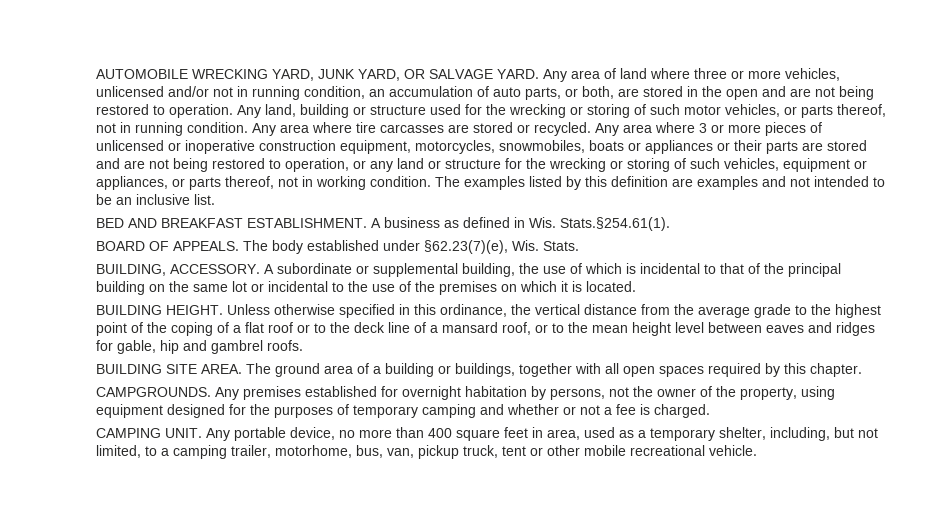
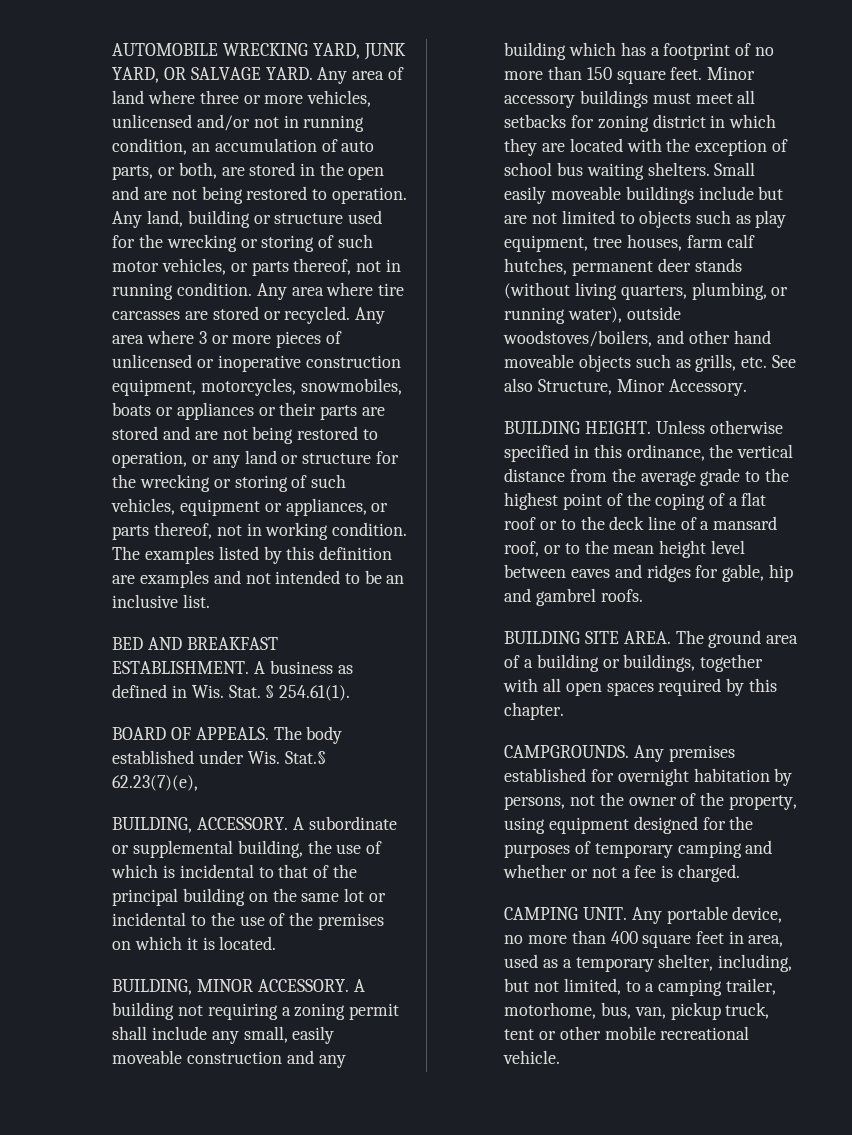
- A business as defined in Wis. Stats.§254.61(1).
+ A business as defined in Wis. Stat. § 254.61(1).
- The body established under §62.23(7)(e), Wis. Stats.
+ The body established under Wis. Stat.§ 62.23(7)(e),
+ BUILDING, MINOR ACCESSORY. A building not requiring a zoning permit shall include any small, easily moveable construction and any building which has a footprint of no more than 150 square feet. Minor accessory buildings must meet all setbacks for zoning district in which they are located with the exception of school bus waiting shelters. Small easily moveable buildings include but are not limited to objects such as play equipment, tree houses, farm calf hutches, permanent deer stands (without living quarters, plumbing, or running water), outside woodstoves/boilers, and other hand moveable objects such as grills, etc. See also Structure, Minor Accessory.

